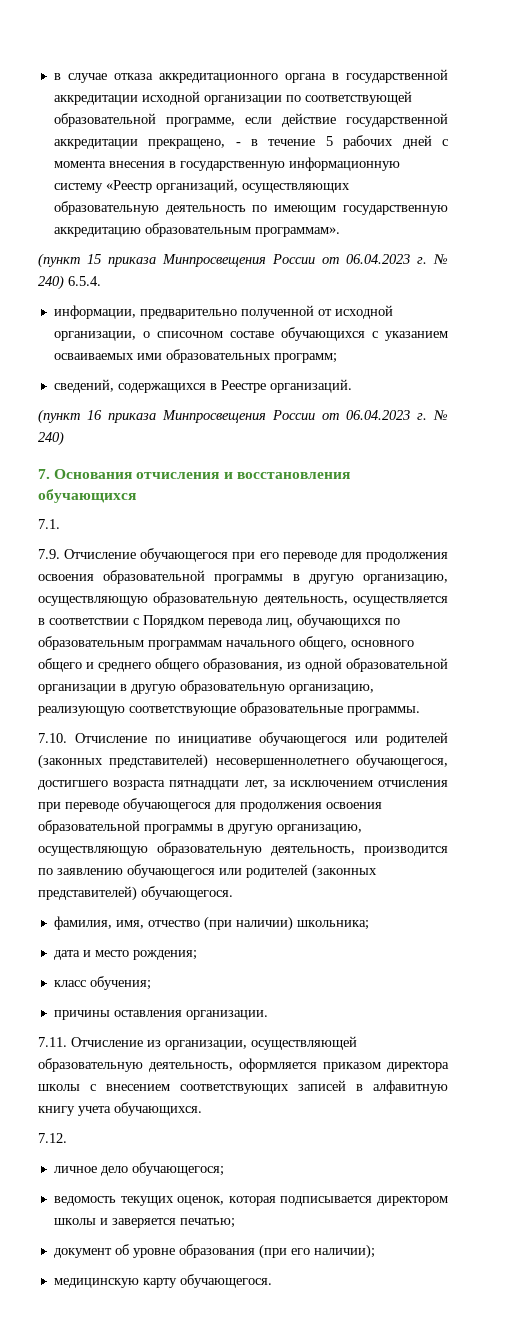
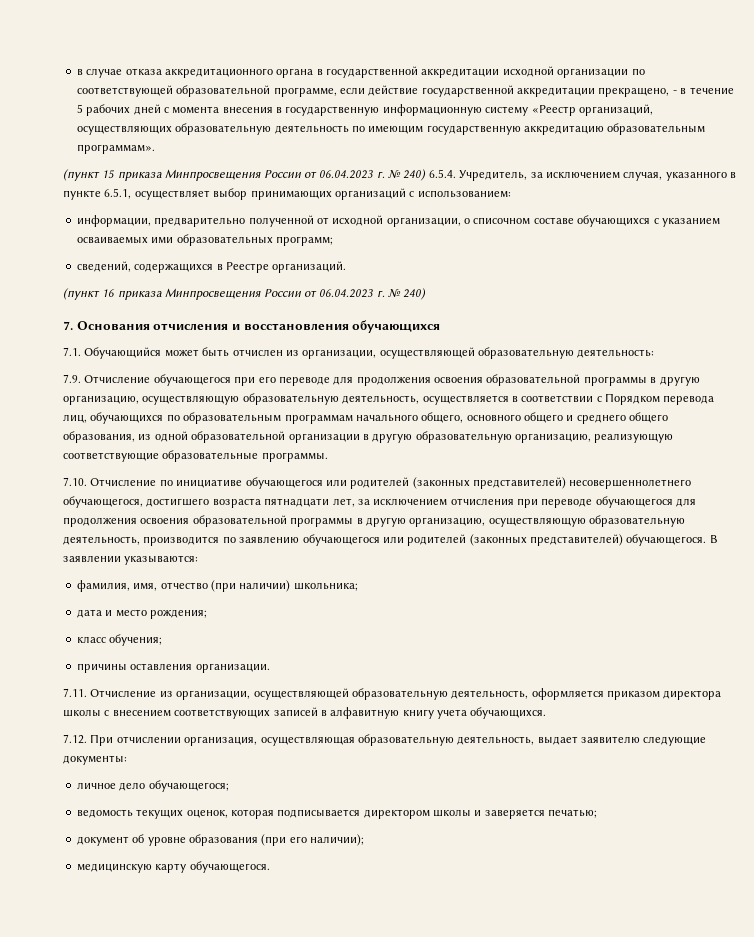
- (пункт 15 приказа Минпросвещения России от 06.04.2023 г. № 240) 6.5.4.
+ (пункт 15 приказа Минпросвещения России от 06.04.2023 г. № 240) 6.5.4. Учредитель, за исключением случая, указанного в пункте 6.5.1, осуществляет выбор принимающих организаций с использованием:
- 7.1.
+ 7.1. Обучающийся может быть отчислен из организации, осуществляющей образовательную деятельность:
+ В заявлении указываются:
- 7.12.
+ 7.12. При отчислении организация, осуществляющая образовательную деятельность, выдает заявителю следующие документы:

